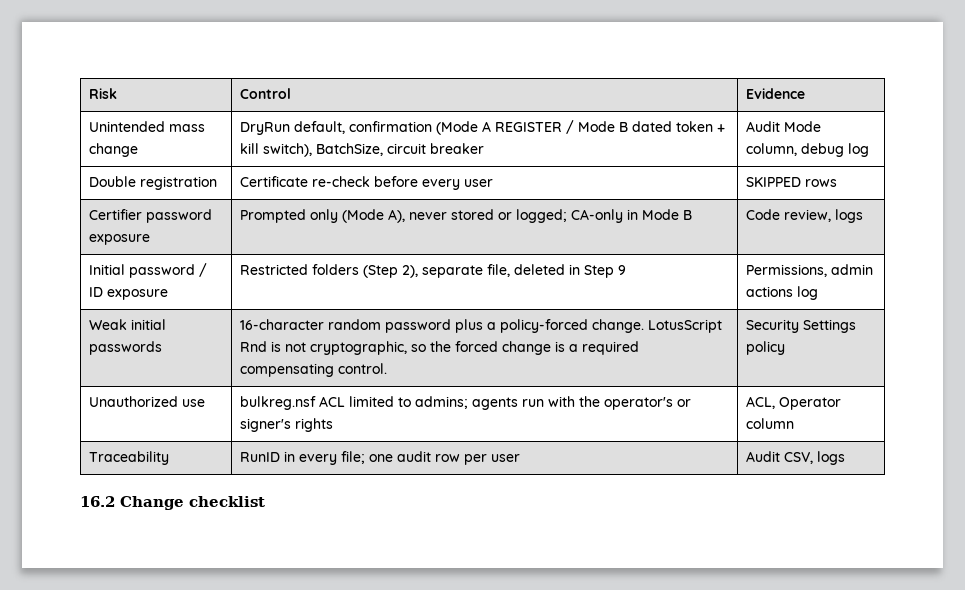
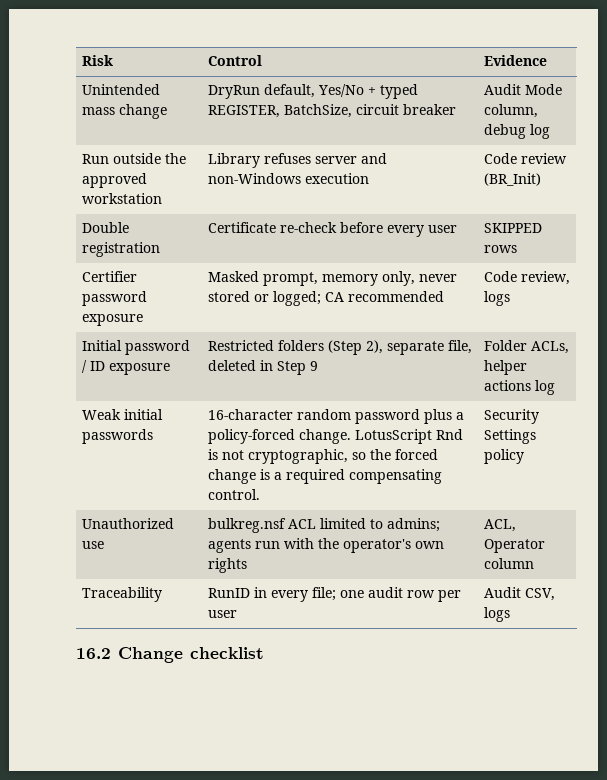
- Unintended mass change | DryRun default, confirmation (Mode A REGISTER / Mode B dated token + kill switch), BatchSize, circuit breaker | Audit Mode column, debug log
+ Unintended mass change | DryRun default, Yes/No + typed REGISTER, BatchSize, circuit breaker | Audit Mode column, debug log
+ Run outside the approved workstation | Library refuses server and non-Windows execution | Code review (BR_Init)
- Certifier password exposure | Prompted only (Mode A), never stored or logged; CA-only in Mode B | Code review, logs
+ Certifier password exposure | Masked prompt, memory only, never stored or logged; CA recommended | Code review, logs
- Initial password / ID exposure | Restricted folders (Step 2), separate file, deleted in Step 9 | Permissions, admin actions log
+ Initial password / ID exposure | Restricted folders (Step 2), separate file, deleted in Step 9 | Folder ACLs, helper actions log
- Unauthorized use | bulkreg.nsf ACL limited to admins; agents run with the operator's or signer's rights | ACL, Operator column
+ Unauthorized use | bulkreg.nsf ACL limited to admins; agents run with the operator's own rights | ACL, Operator column

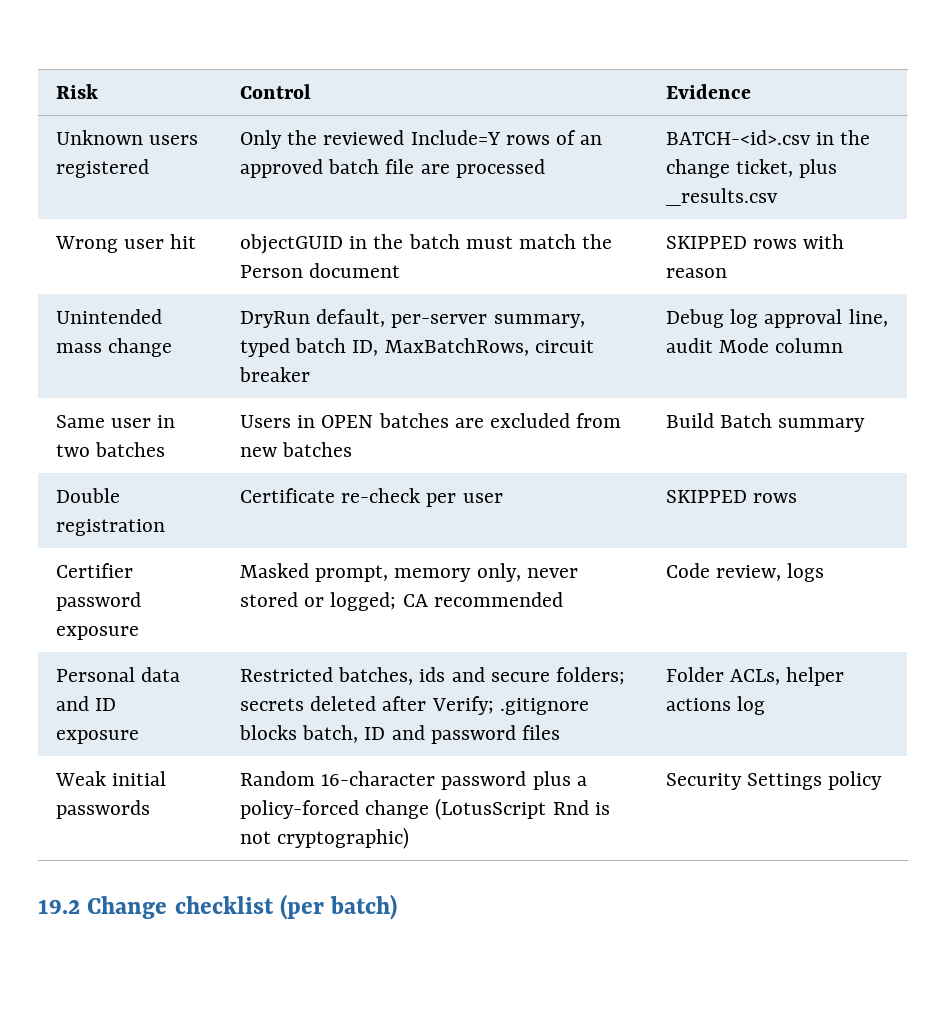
+ Unknown users registered | Only the reviewed Include=Y rows of an approved batch file are processed | BATCH-<id>.csv in the change ticket, plus _results.csv
+ Wrong user hit | objectGUID in the batch must match the Person document | SKIPPED rows with reason
- Unintended mass change | DryRun default, Yes/No + typed REGISTER, BatchSize, circuit breaker | Audit Mode column, debug log
- Run outside the approved workstation | Library refuses server and non-Windows execution | Code review (BR_Init)
+ Unintended mass change | DryRun default, per-server summary, typed batch ID, MaxBatchRows, circuit breaker | Debug log approval line, audit Mode column
+ Same user in two batches | Users in OPEN batches are excluded from new batches | Build Batch summary
- Double registration | Certificate re-check before every user | SKIPPED rows
+ Double registration | Certificate re-check per user | SKIPPED rows
- Initial password / ID exposure | Restricted folders (Step 2), separate file, deleted in Step 9 | Folder ACLs, helper actions log
+ Personal data and ID exposure | Restricted batches, ids and secure folders; secrets deleted after Verify; .gitignore blocks batch, ID and password files | Folder ACLs, helper actions log
- Weak initial passwords | 16-character random password plus a policy-forced change. LotusScript Rnd is not cryptographic, so the forced change is a required compensating control. | Security Settings policy
- Unauthorized use | bulkreg.nsf ACL limited to admins; agents run with the operator's own rights | ACL, Operator column
- Traceability | RunID in every file; one audit row per user | Audit CSV, logs
- 16.2 Change checklist
+ Weak initial passwords | Random 16-character password plus a policy-forced change (LotusScript Rnd is not cryptographic) | Security Settings policy
+ 19.2 Change checklist (per batch)

